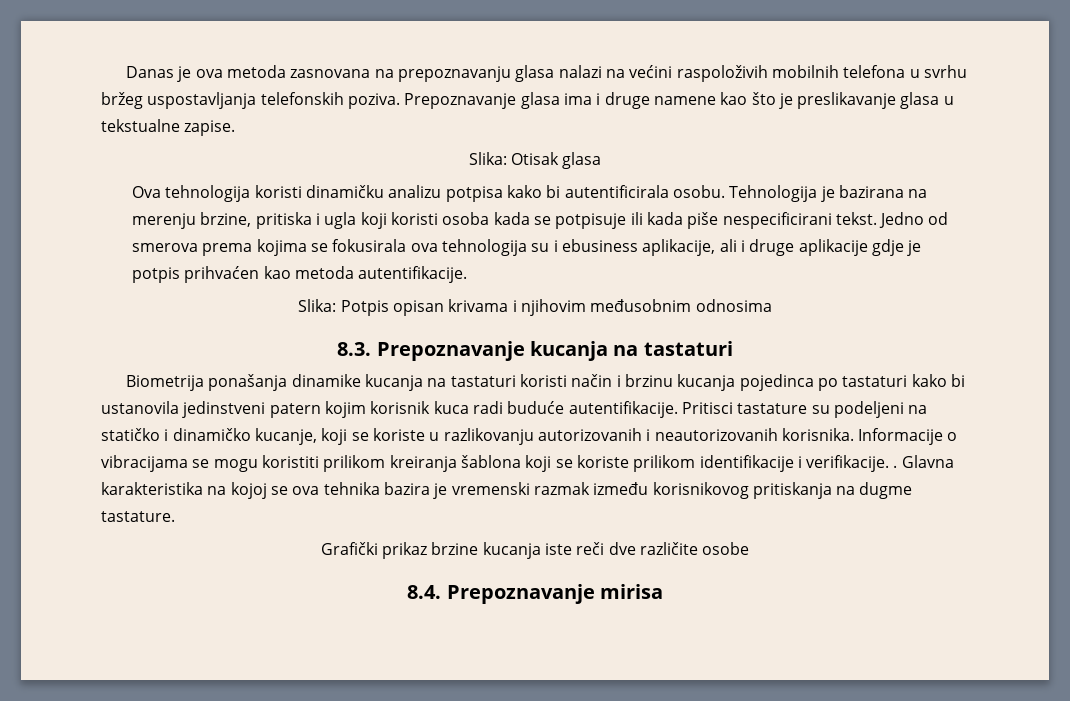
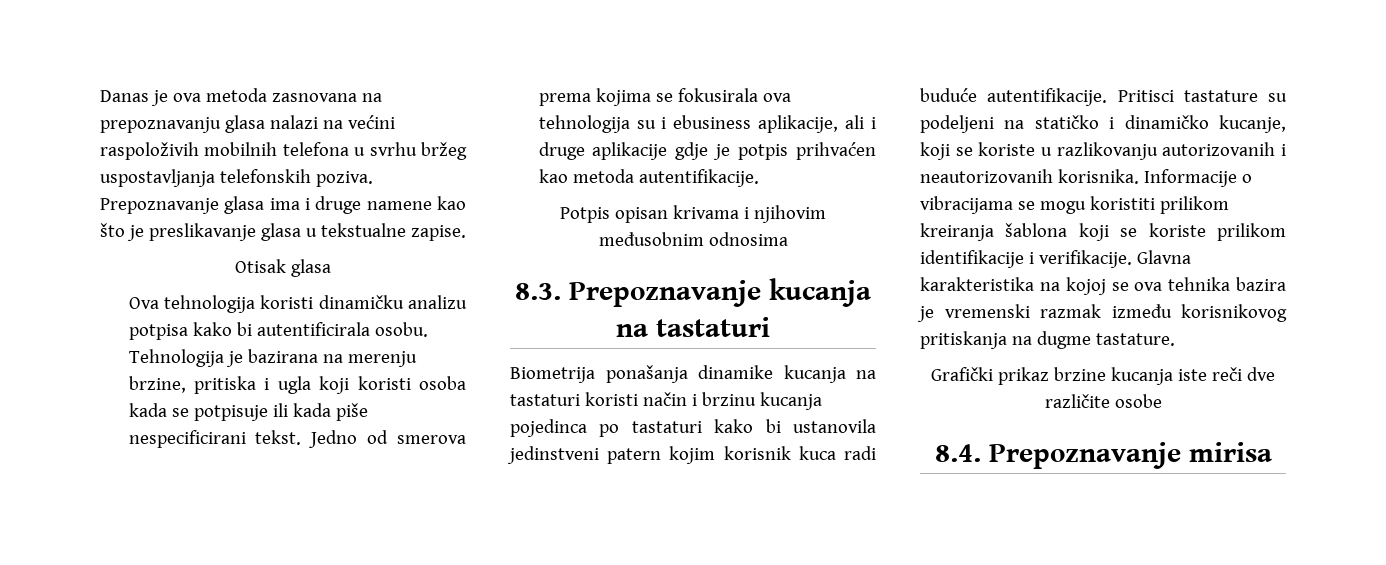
- Slika: Otisak glasa
+ Otisak glasa
- Slika: Potpis opisan krivama i njihovim međusobnim odnosima
+ Potpis opisan krivama i njihovim međusobnim odnosima
- Informacije o vibracijama se mogu koristiti prilikom kreiranja šablona koji se koriste prilikom identifikacije i verifikacije. .
+ Informacije o vibracijama se mogu koristiti prilikom kreiranja šablona koji se koriste prilikom identifikacije i verifikacije.

